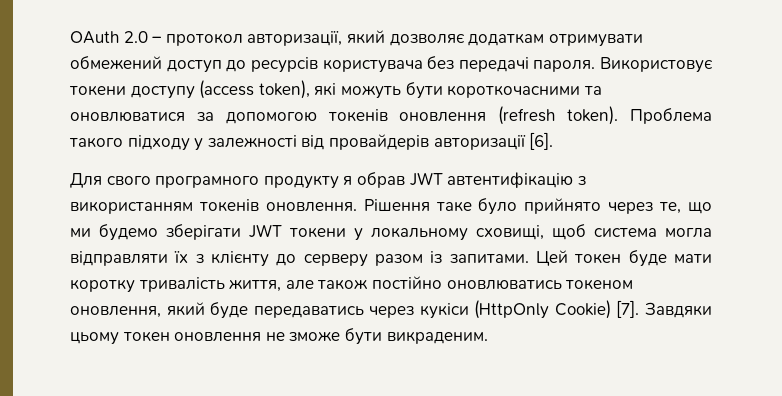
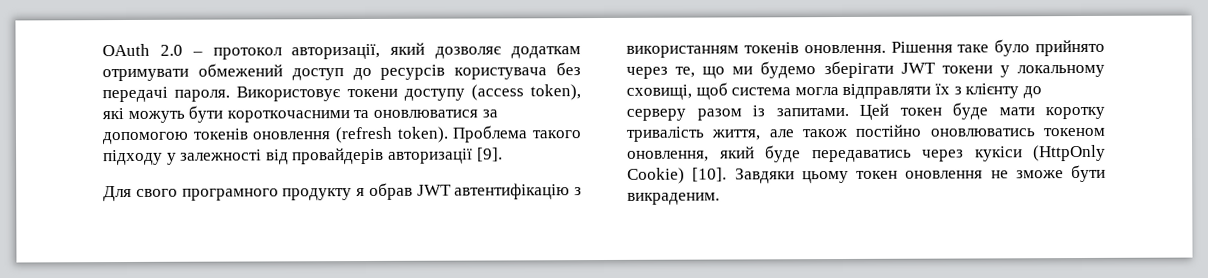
- Проблема такого підходу у залежності від провайдерів авторизації [6].
+ Проблема такого підходу у залежності від провайдерів авторизації [9].
- Цей токен буде мати коротку тривалість життя, але також постійно оновлюватись токеном оновлення, який буде передаватись через кукіси (HttpOnly Cookie) [7].
+ Цей токен буде мати коротку тривалість життя, але також постійно оновлюватись токеном оновлення, який буде передаватись через кукіси (HttpOnly Cookie) [10].

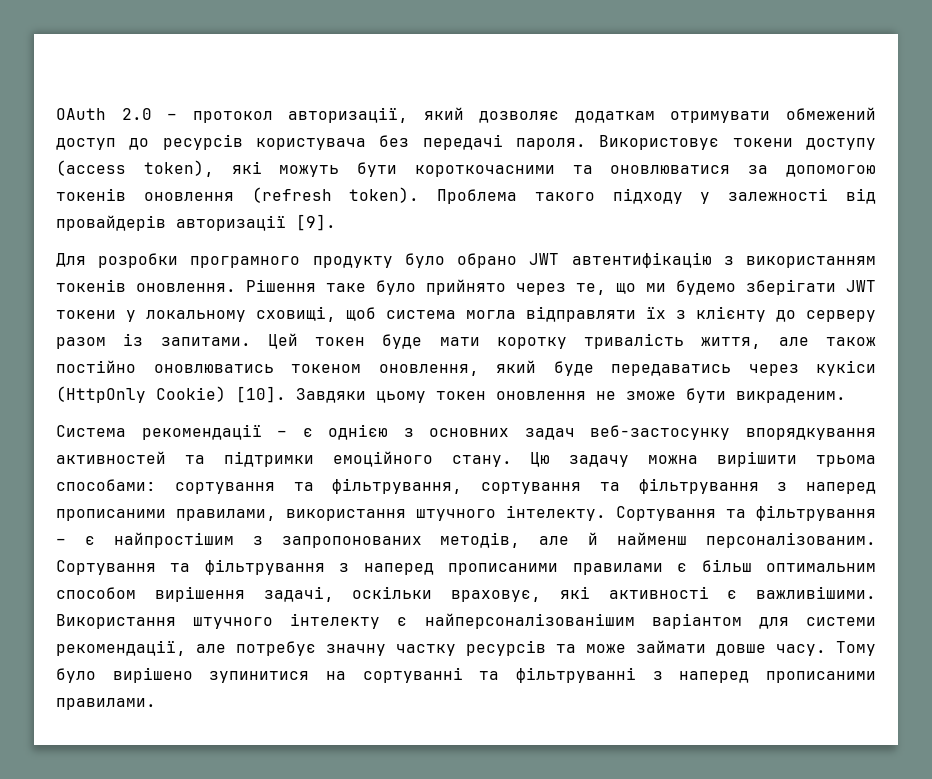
- Для свого програмного продукту я обрав JWT автентифікацію з використанням токенів оновлення.
+ Для розробки програмного продукту було обрано JWT автентифікацію з використанням токенів оновлення.
+ Система рекомендації – є однією з основних задач веб-застосунку впорядкування активностей та підтримки емоційного стану. Цю задачу можна вирішити трьома способами: сортування та фільтрування, сортування та фільтрування з наперед прописаними правилами, використання штучного інтелекту. Сортування та фільтрування – є найпростішим з запропонованих методів, але й найменш персоналізованим. Сортування та фільтрування з наперед прописаними правилами є більш оптимальним способом вирішення задачі, оскільки враховує, які активності є важливішими. Використання штучного інтелекту є найперсоналізованішим варіантом для системи рекомендації, але потребує значну частку ресурсів та може займати довше часу. Тому було вирішено зупинитися на сортуванні та фільтруванні з наперед прописаними правилами.

